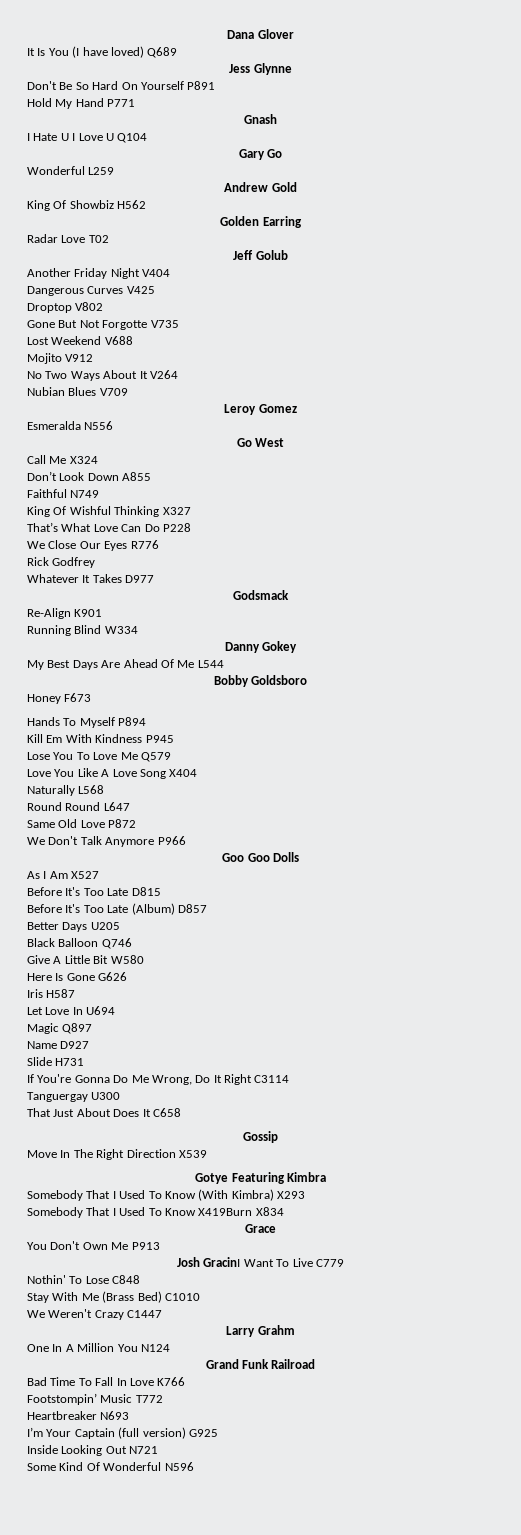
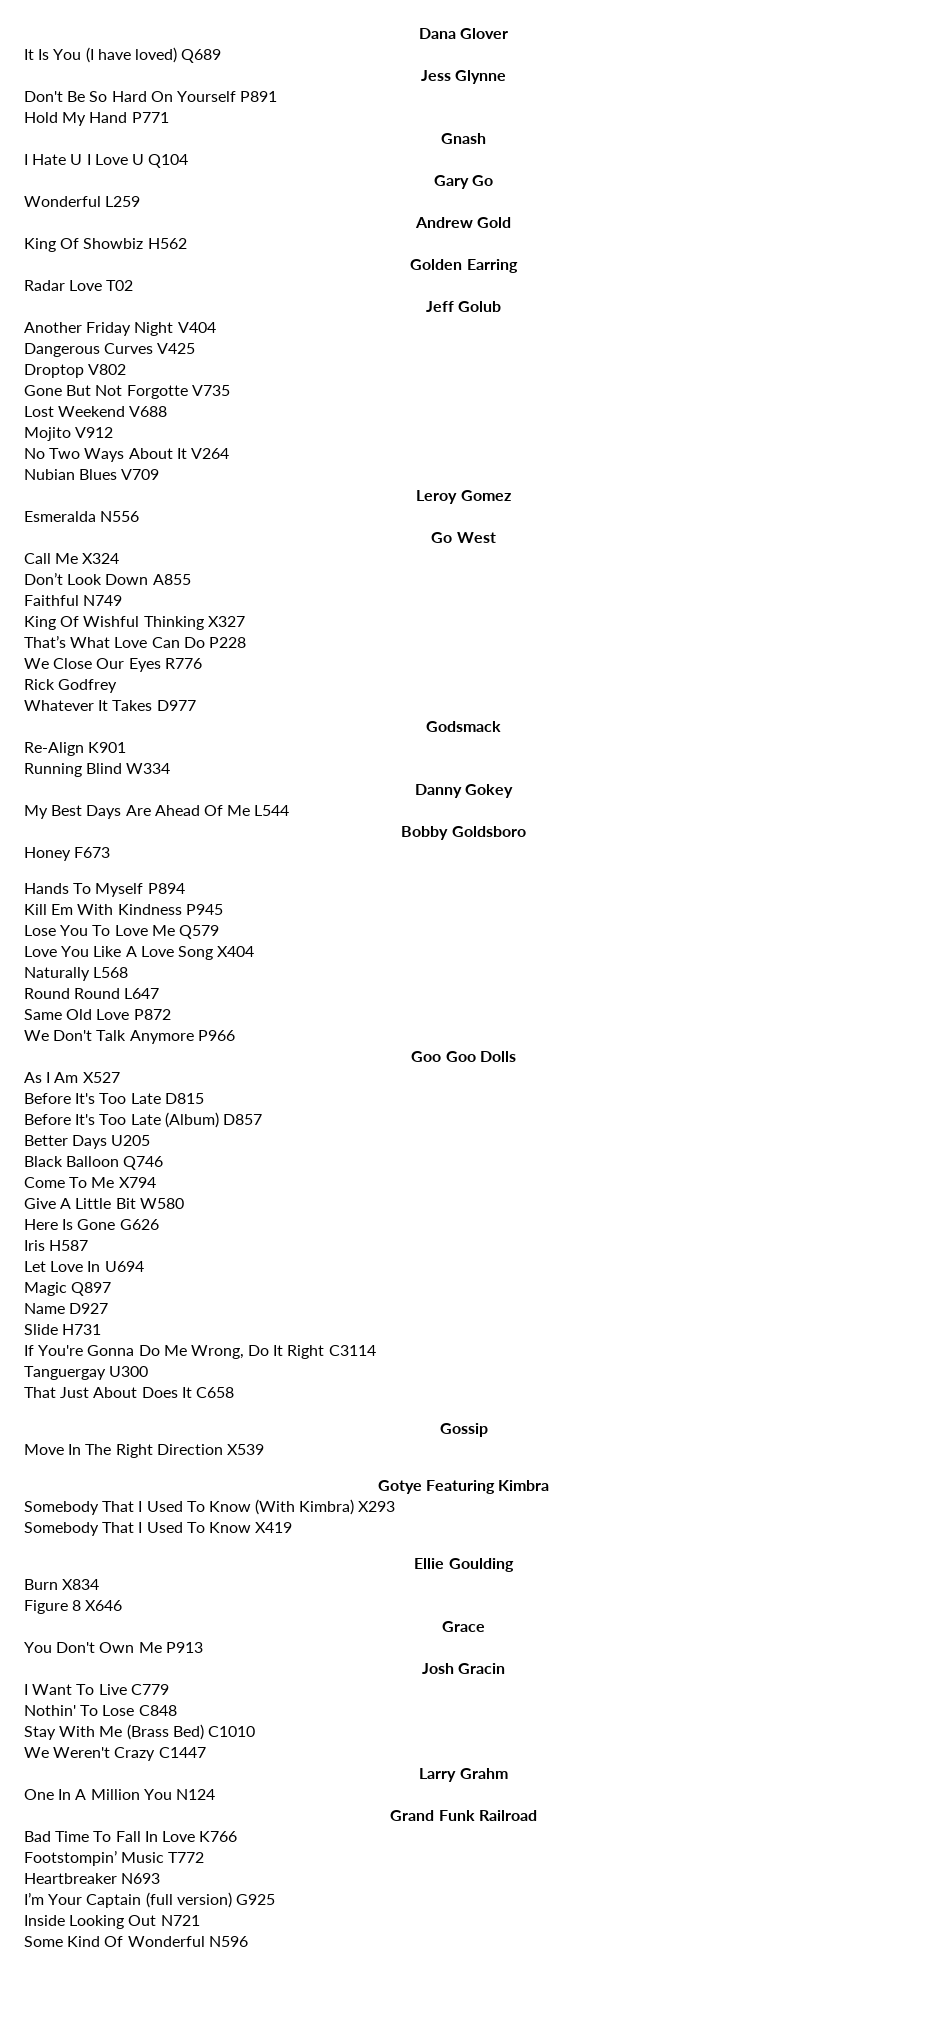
+ Come To Me X794
- Somebody That I Used To Know X419Burn X834
+ Somebody That I Used To Know X419
+ Ellie Goulding
+ Burn X834
+ Figure 8 X646
- Josh GracinI Want To Live C779
+ Josh Gracin
+ I Want To Live C779

